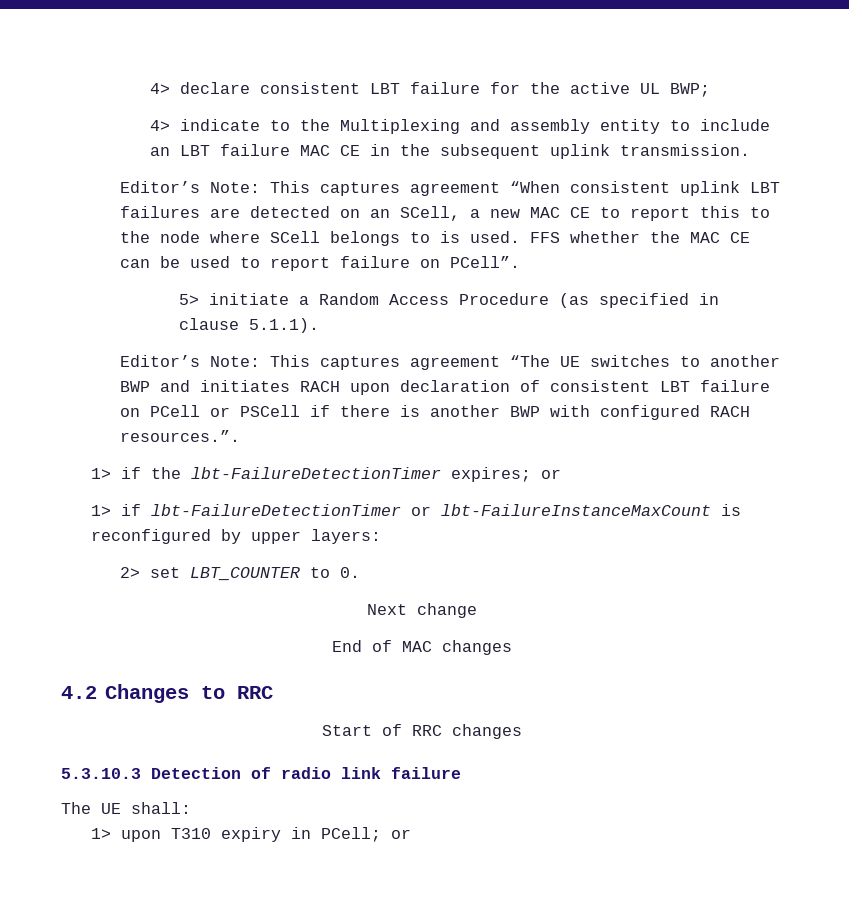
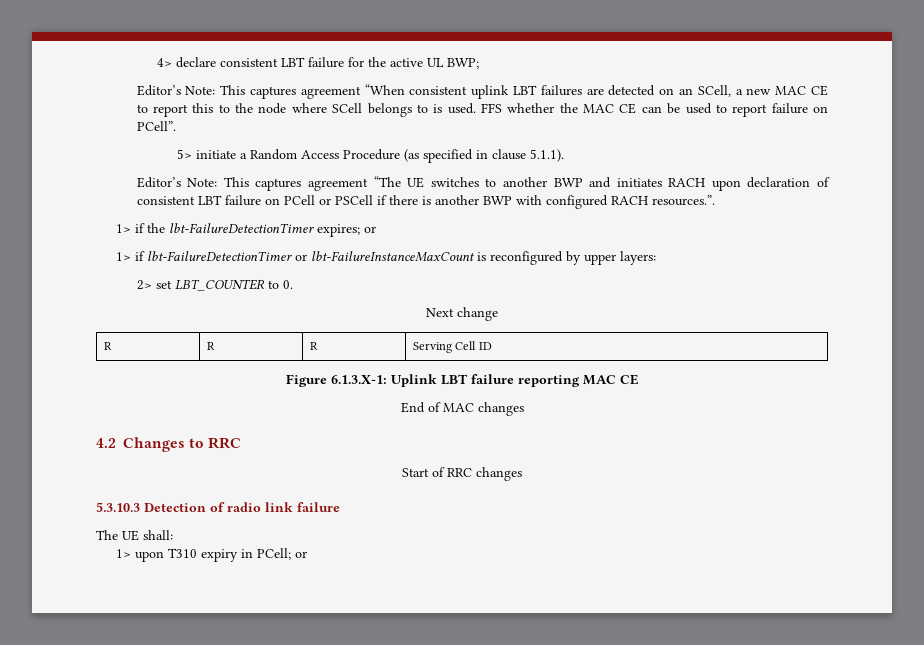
- 4> indicate to the Multiplexing and assembly entity to include an LBT failure MAC CE in the subsequent uplink transmission.
+ R | R | R | Serving Cell ID
+ Figure 6.1.3.X-1: Uplink LBT failure reporting MAC CE

